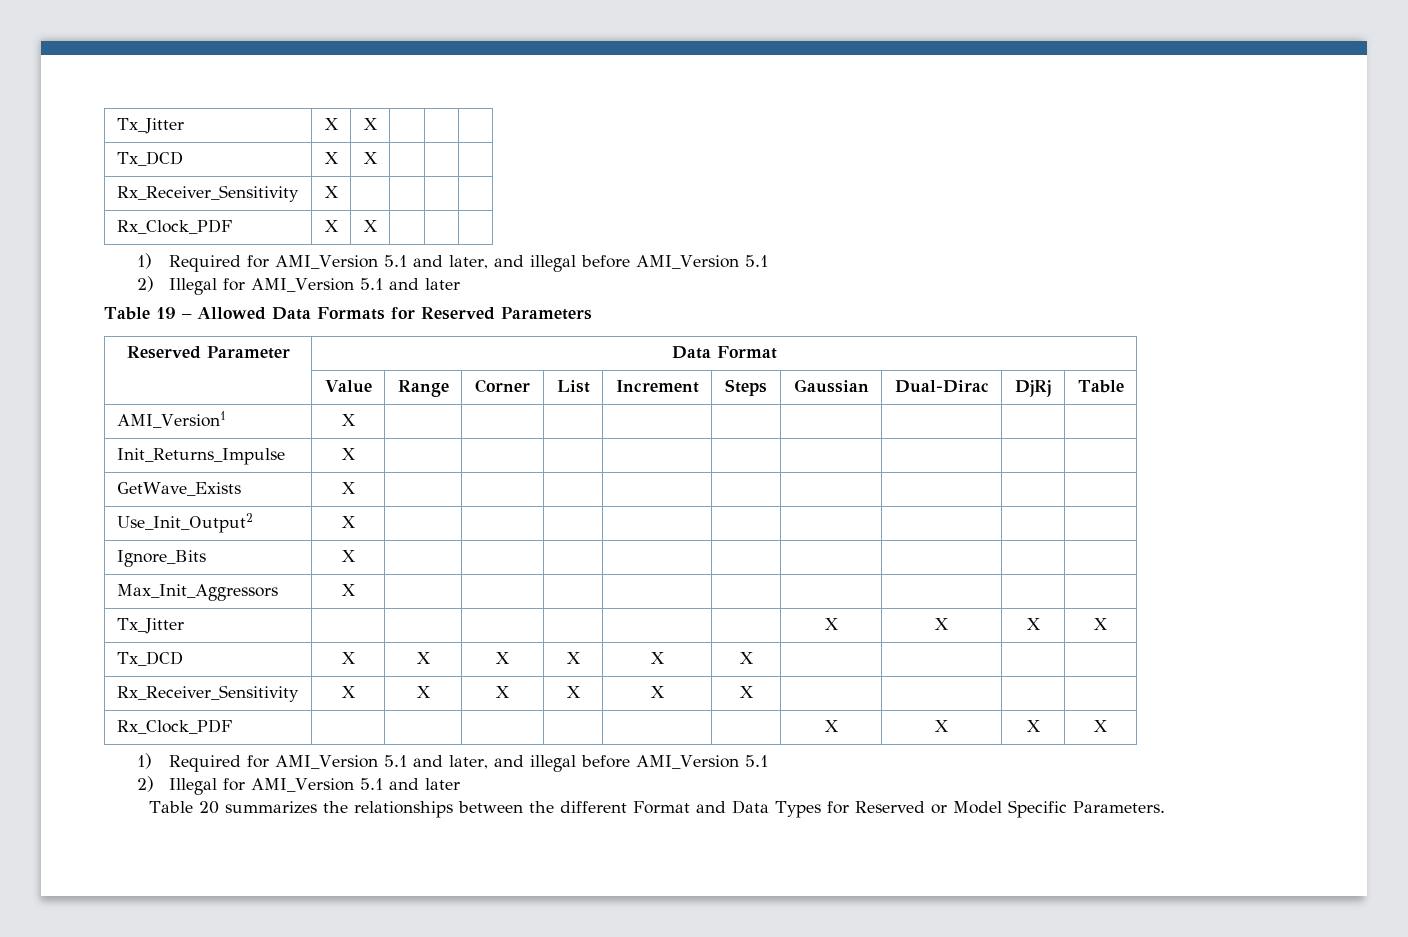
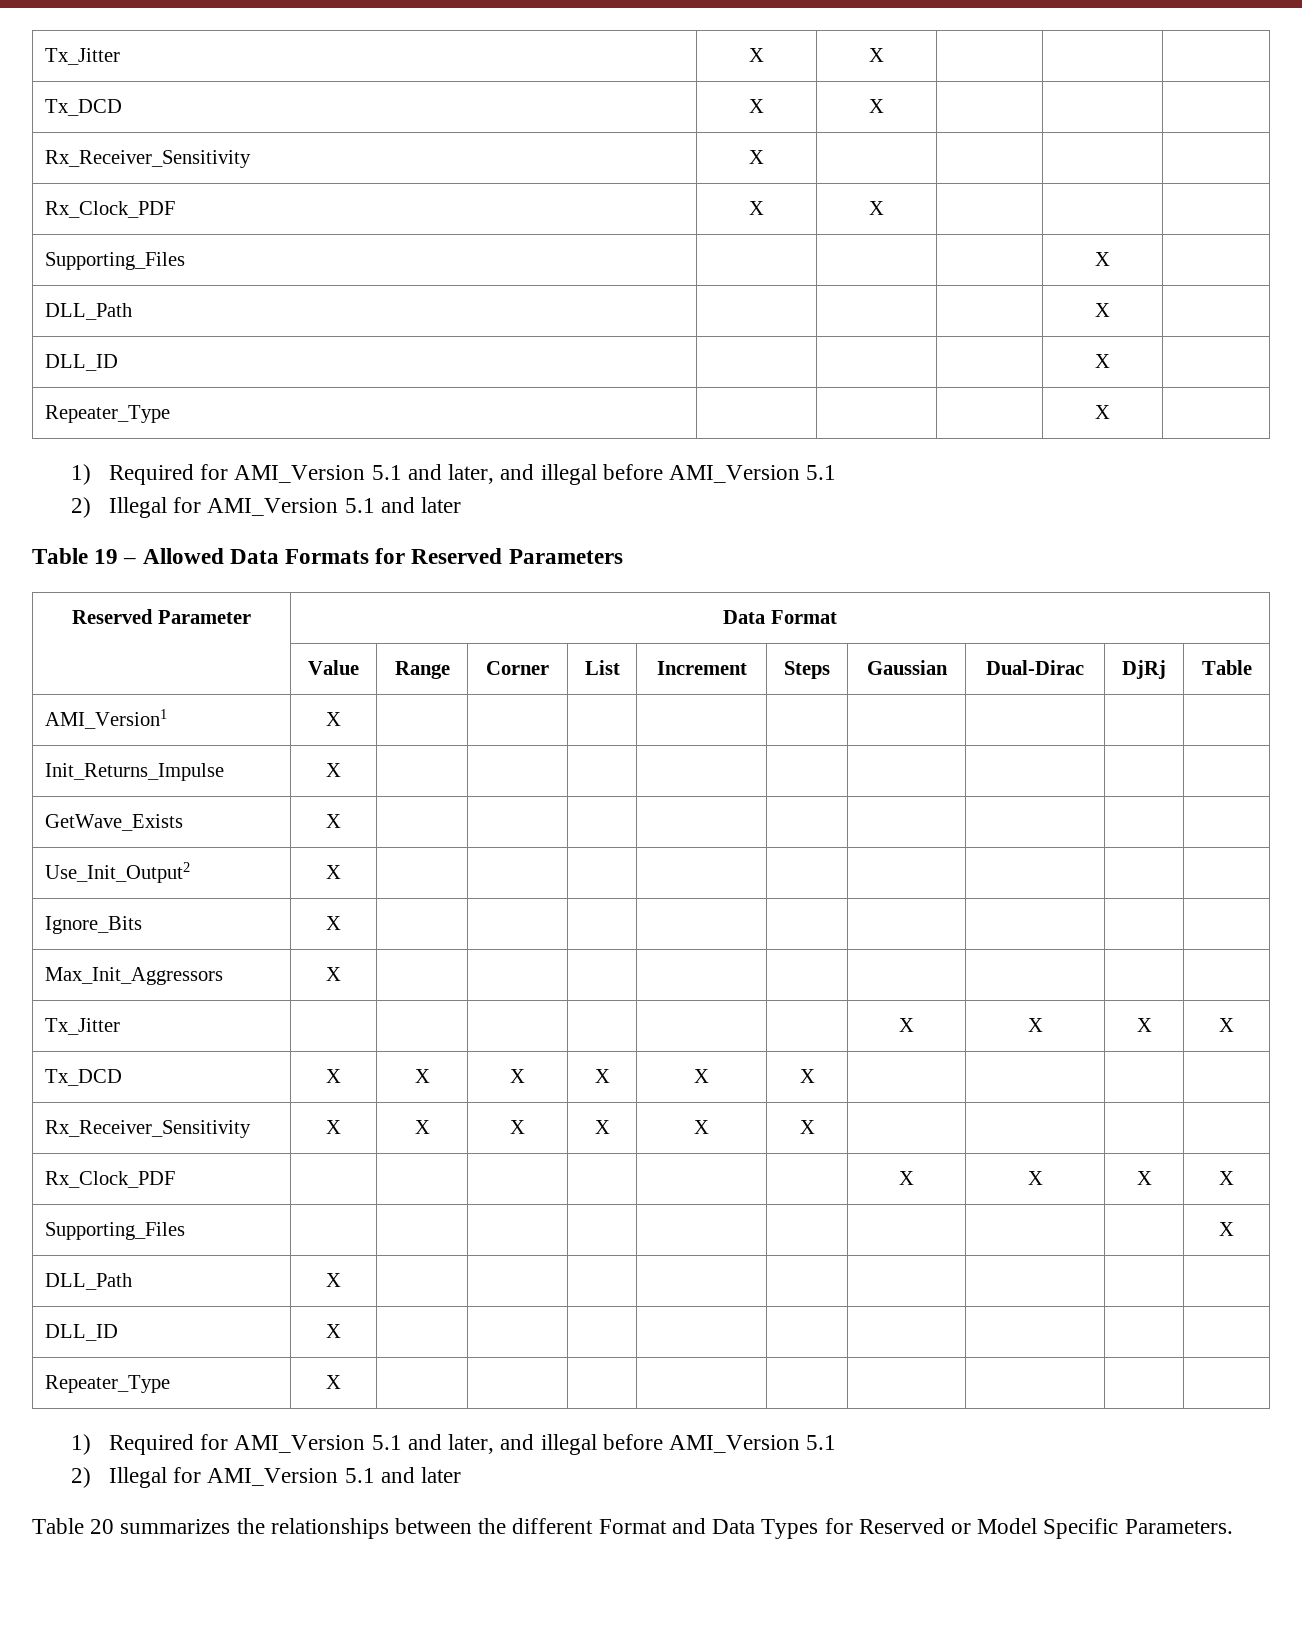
+ Supporting_Files | | | | X |
+ DLL_Path | | | | X |
+ DLL_ID | | | | X |
+ Repeater_Type | | | | X |
+ Supporting_Files | | | | | | | | | | X
+ DLL_Path | X | | | | | | | | |
+ DLL_ID | X | | | | | | | | |
+ Repeater_Type | X | | | | | | | | |

